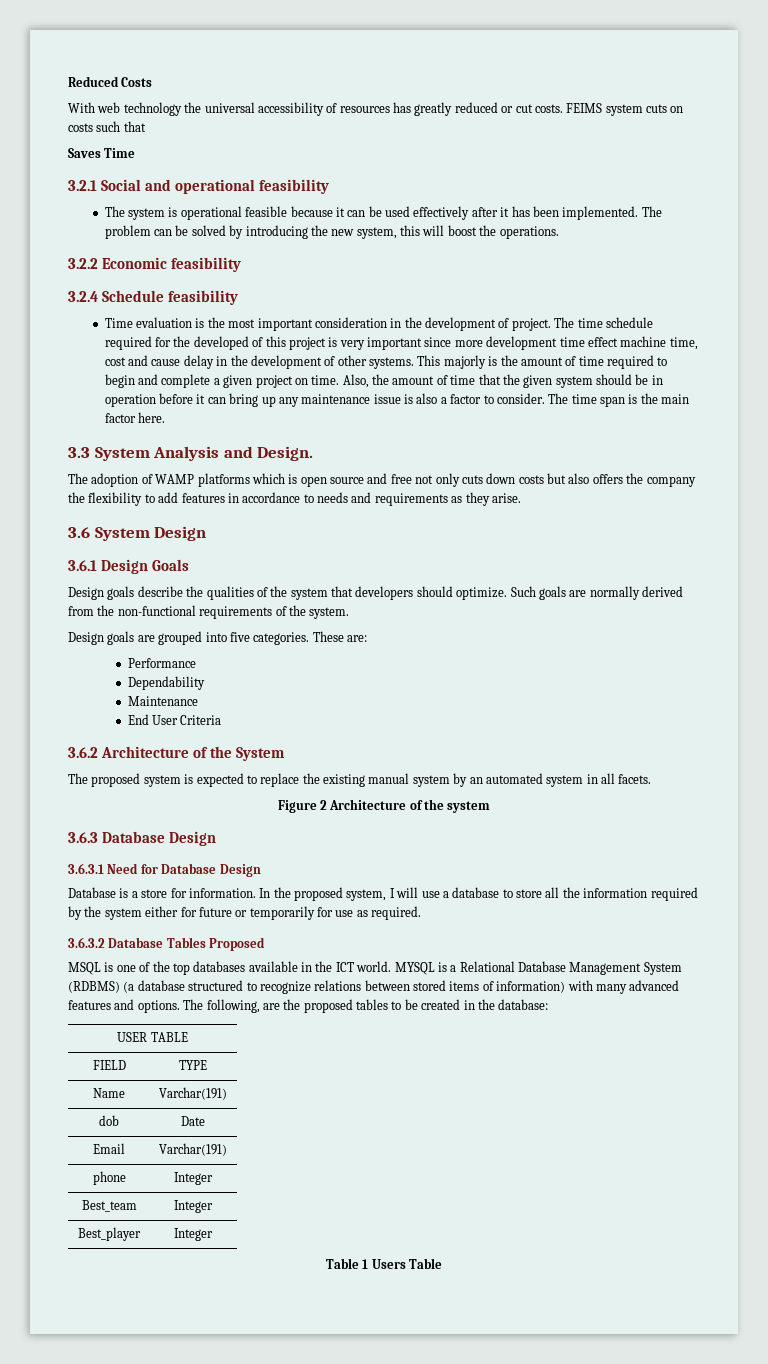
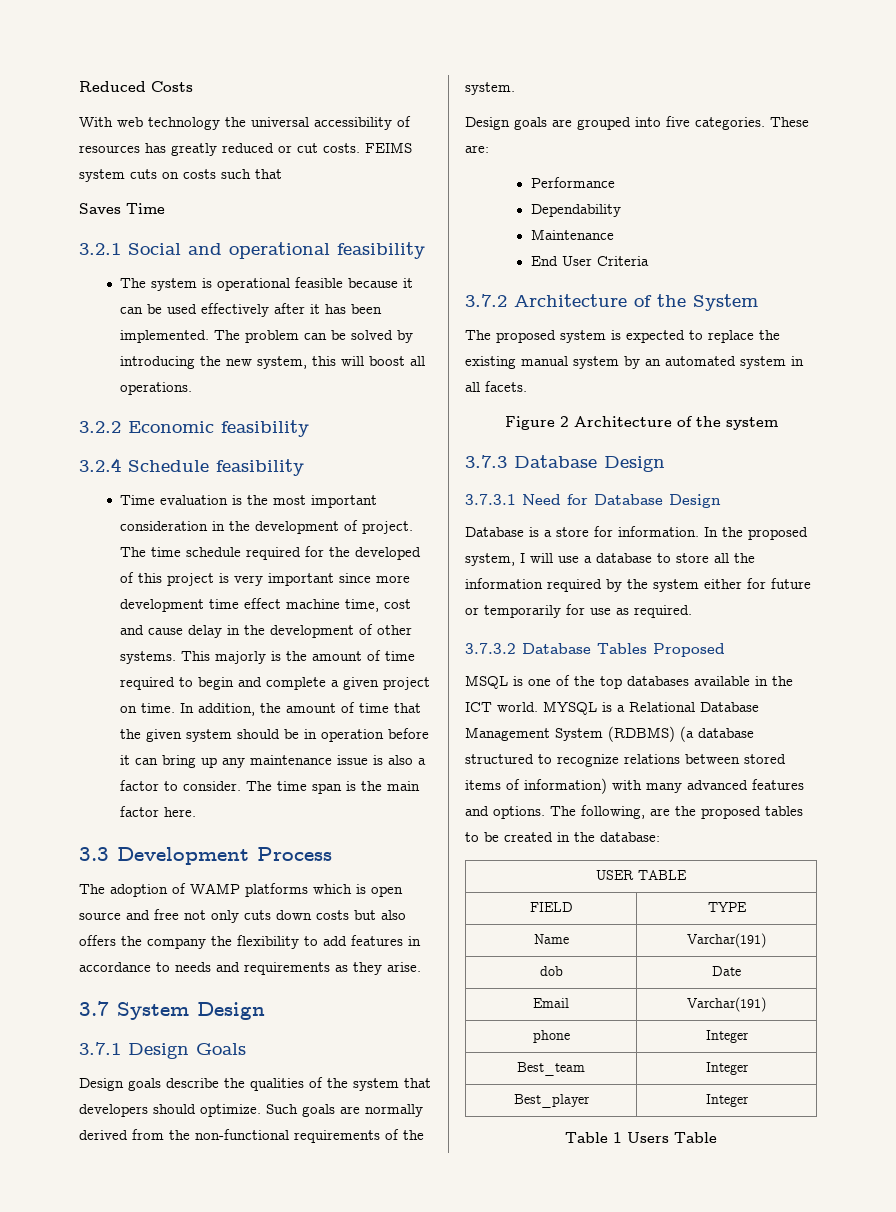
- The problem can be solved by introducing the new system, this will boost the operations.
+ The problem can be solved by introducing the new system, this will boost all operations.
- Also, the amount of time that the given system should be in operation before it can bring up any maintenance issue is also a factor to consider.
+ In addition, the amount of time that the given system should be in operation before it can bring up any maintenance issue is also a factor to consider.
- 3.3 System Analysis and Design.
+ 3.3 Development Process
- 3.6 System Design
+ 3.7 System Design
- 3.6.1 Design Goals
+ 3.7.1 Design Goals
- 3.6.2 Architecture of the System
+ 3.7.2 Architecture of the System
- 3.6.3 Database Design
- 3.6.3.1 Need for Database Design
+ 3.7.3 Database Design
+ 3.7.3.1 Need for Database Design
- 3.6.3.2 Database Tables Proposed
+ 3.7.3.2 Database Tables Proposed

